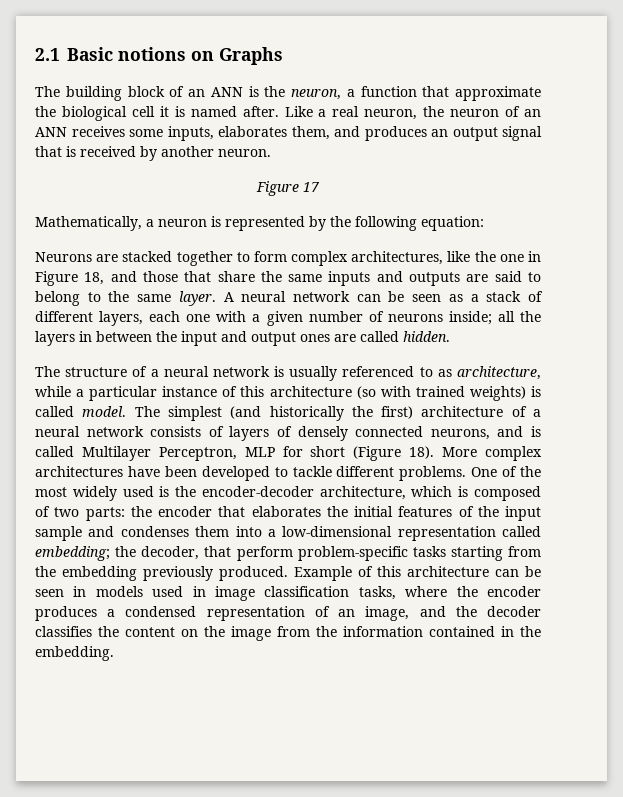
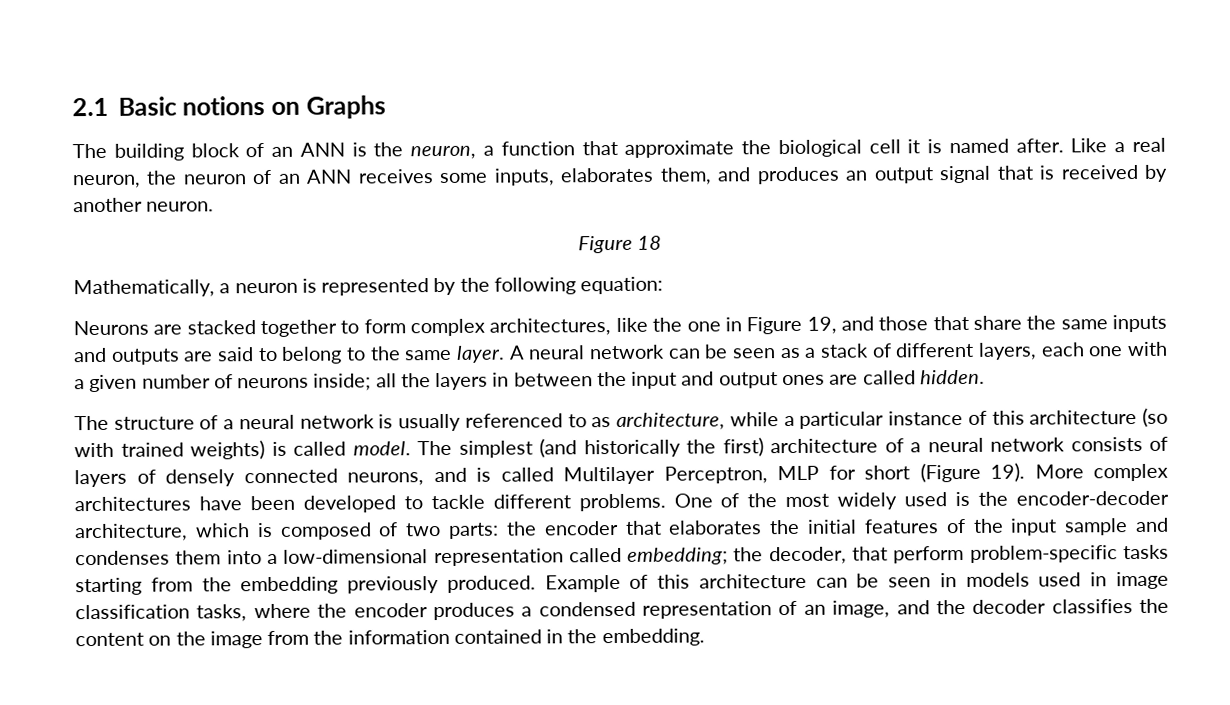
- Figure 17
+ Figure 18
- Neurons are stacked together to form complex architectures, like the one in Figure 18, and those that share the same inputs and outputs are said to belong to the same layer.
+ Neurons are stacked together to form complex architectures, like the one in Figure 19, and those that share the same inputs and outputs are said to belong to the same layer.
- The simplest (and historically the first) architecture of a neural network consists of layers of densely connected neurons, and is called Multilayer Perceptron, MLP for short (Figure 18).
+ The simplest (and historically the first) architecture of a neural network consists of layers of densely connected neurons, and is called Multilayer Perceptron, MLP for short (Figure 19).

